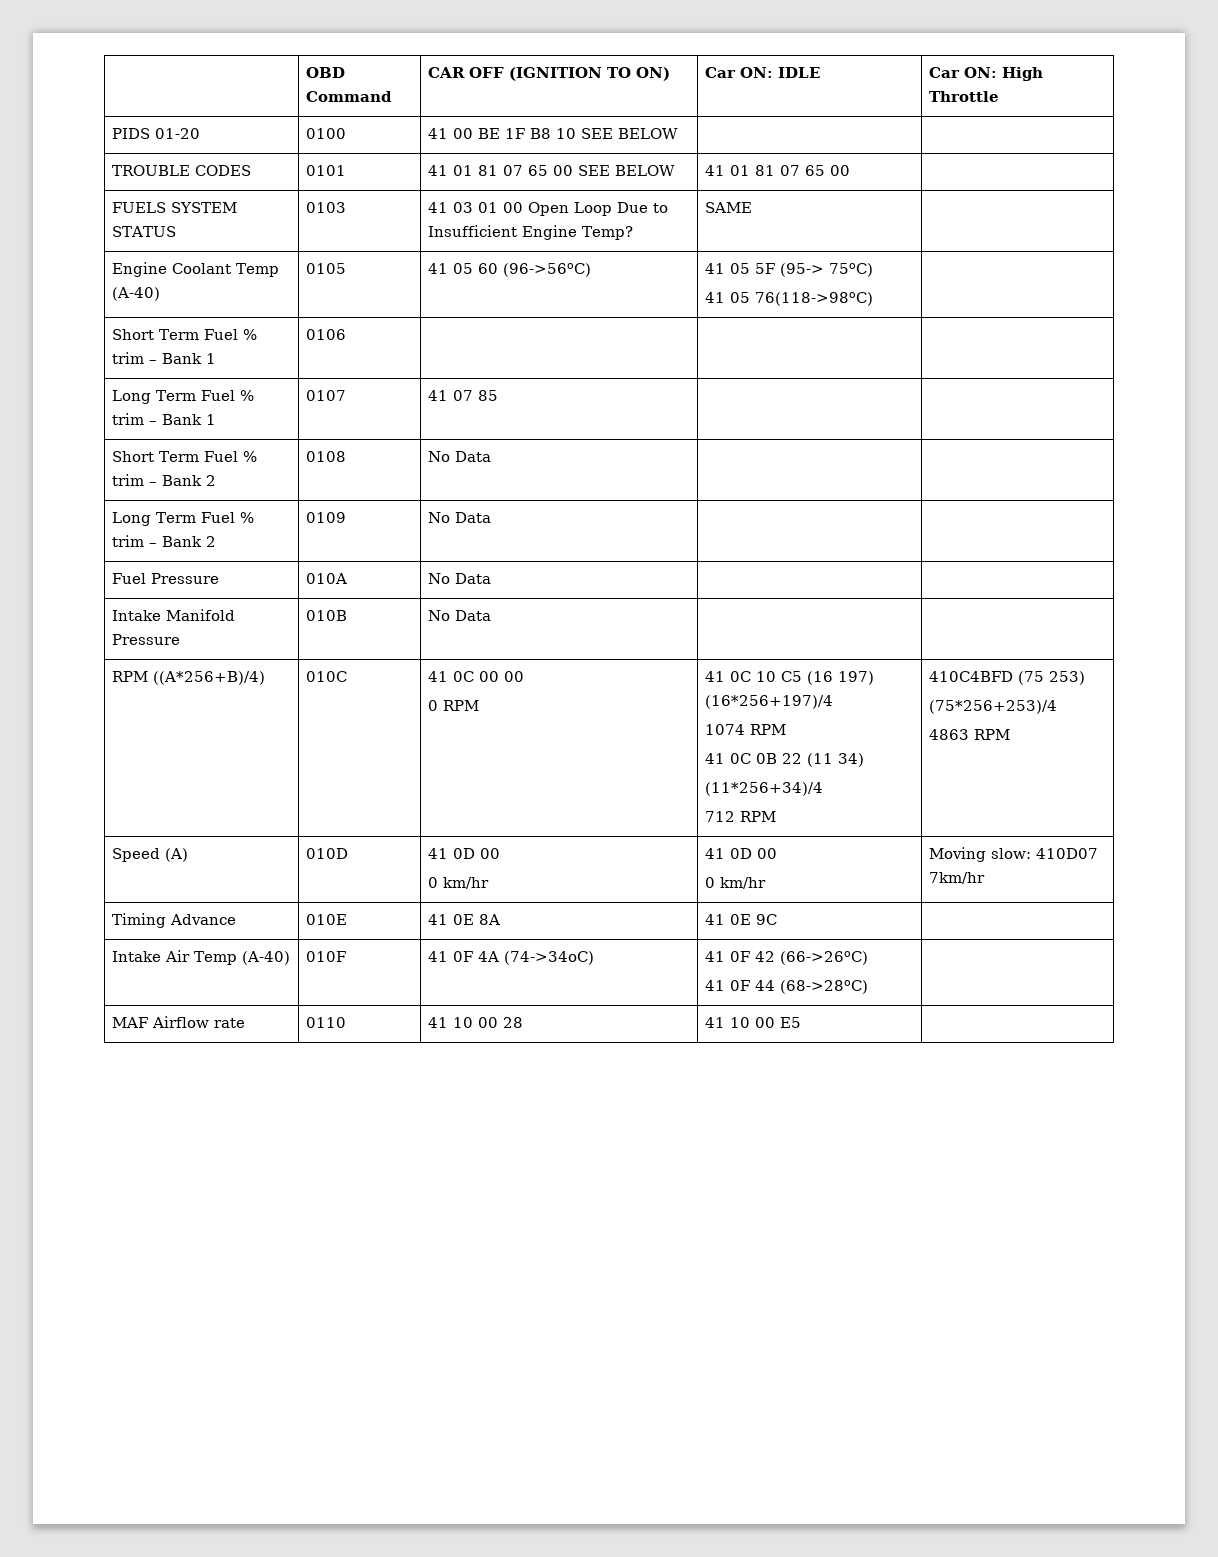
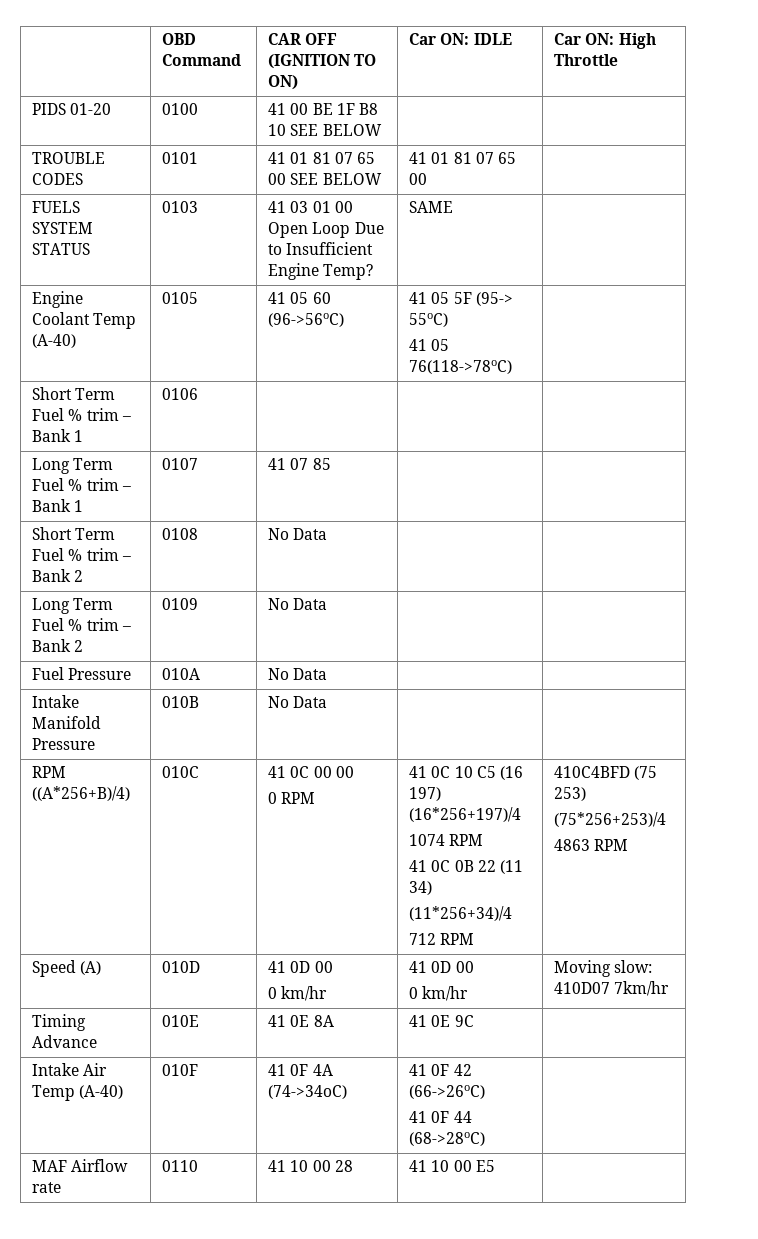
- Engine Coolant Temp (A-40) | 0105 | 41 05 60 (96->56oC) | 41 05 5F (95-> 75oC)
- 41 05 76(118->98oC) |
+ Engine Coolant Temp (A-40) | 0105 | 41 05 60 (96->56oC) | 41 05 5F (95-> 55oC)
+ 41 05 76(118->78oC) |

